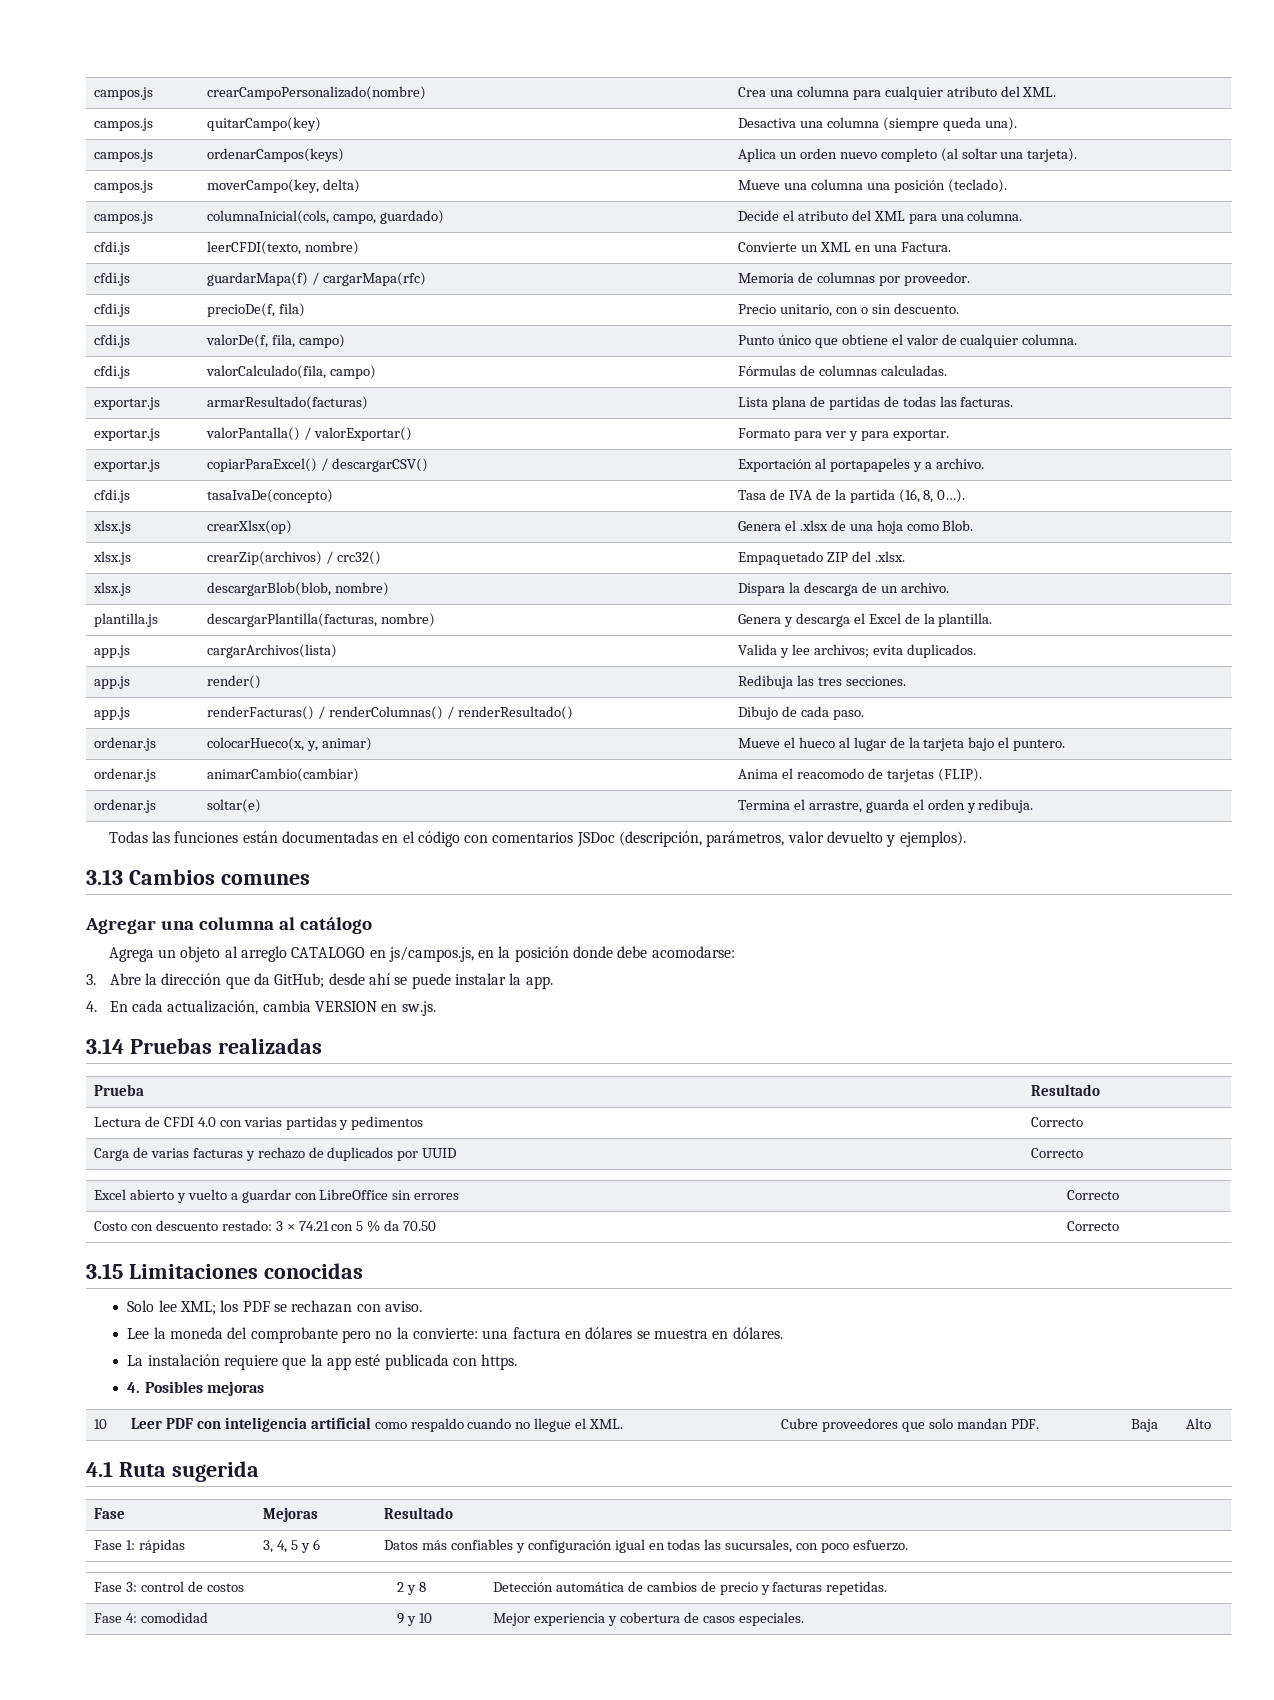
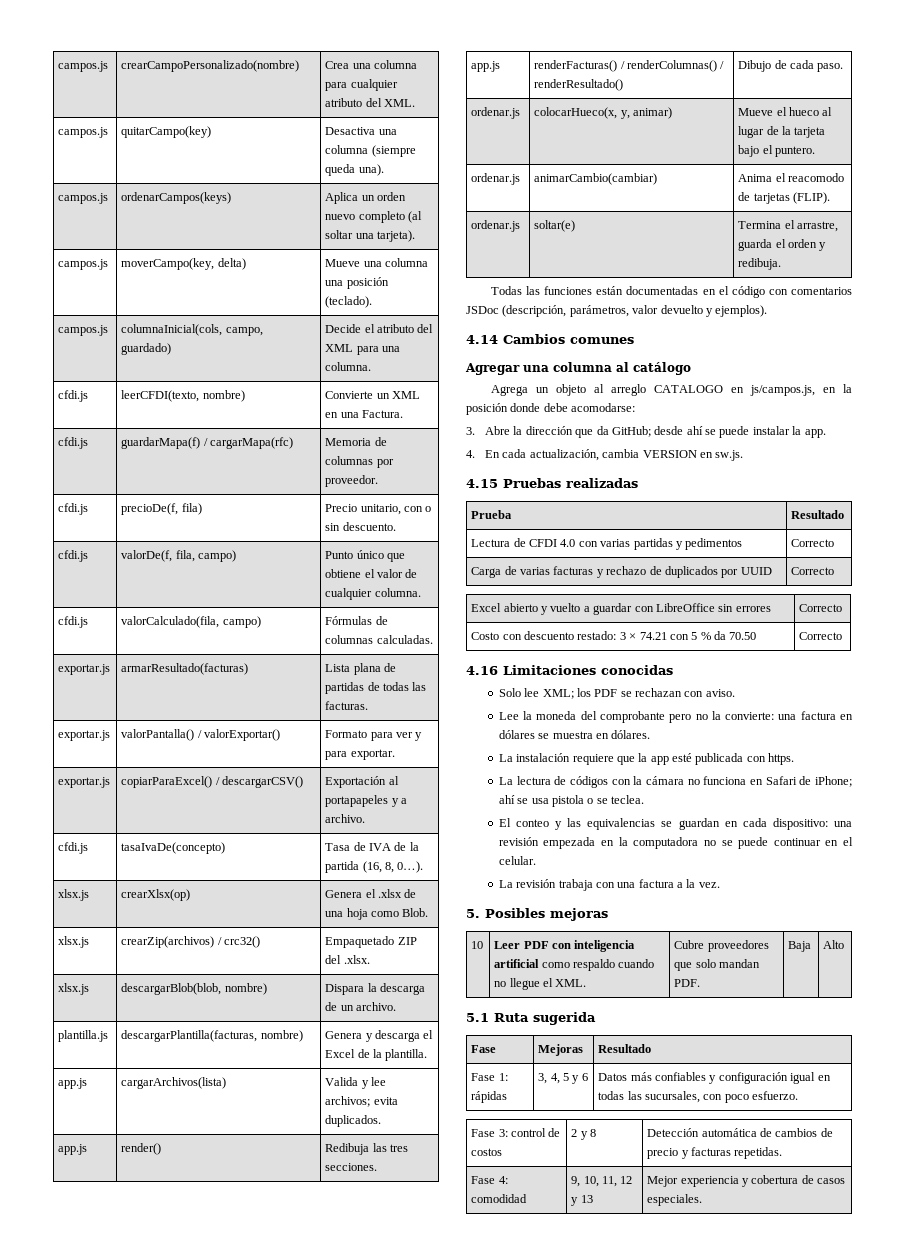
- 3.13 Cambios comunes
+ 4.14 Cambios comunes
- 3.14 Pruebas realizadas
+ 4.15 Pruebas realizadas
- 3.15 Limitaciones conocidas
+ 4.16 Limitaciones conocidas
- 4. Posibles mejoras
+ La lectura de códigos con la cámara no funciona en Safari de iPhone; ahí se usa pistola o se teclea.
+ El conteo y las equivalencias se guardan en cada dispositivo: una revisión empezada en la computadora no se puede continuar en el celular.
+ La revisión trabaja con una factura a la vez.
+ 5. Posibles mejoras
- 4.1 Ruta sugerida
+ 5.1 Ruta sugerida
- Fase 4: comodidad | 9 y 10 | Mejor experiencia y cobertura de casos especiales.
+ Fase 4: comodidad | 9, 10, 11, 12 y 13 | Mejor experiencia y cobertura de casos especiales.

